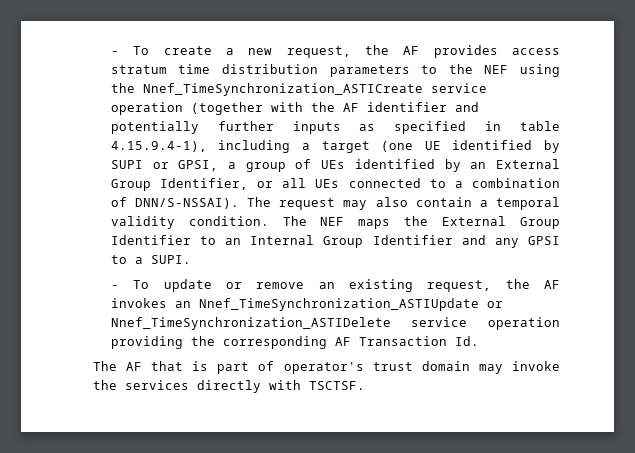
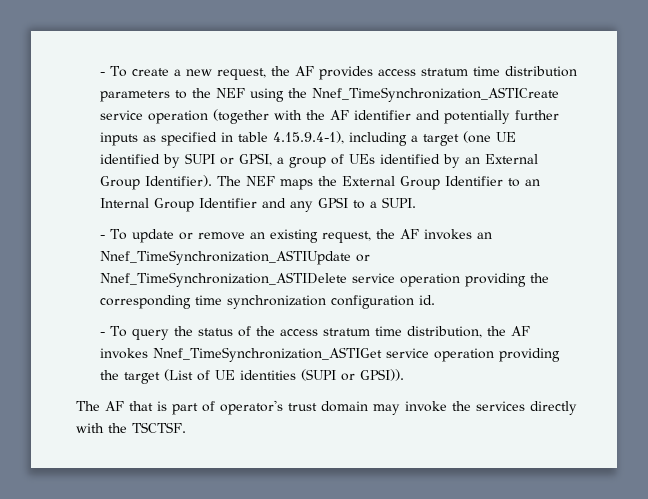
- - To create a new request, the AF provides access stratum time distribution parameters to the NEF using the Nnef_TimeSynchronization_ASTICreate service operation (together with the AF identifier and potentially further inputs as specified in table 4.15.9.4-1), including a target (one UE identified by SUPI or GPSI, a group of UEs identified by an External Group Identifier, or all UEs connected to a combination of DNN/S-NSSAI). The request may also contain a temporal validity condition.
+ - To create a new request, the AF provides access stratum time distribution parameters to the NEF using the Nnef_TimeSynchronization_ASTICreate service operation (together with the AF identifier and potentially further inputs as specified in table 4.15.9.4-1), including a target (one UE identified by SUPI or GPSI, a group of UEs identified by an External Group Identifier).
- - To update or remove an existing request, the AF invokes an Nnef_TimeSynchronization_ASTIUpdate or Nnef_TimeSynchronization_ASTIDelete service operation providing the corresponding AF Transaction Id.
+ - To update or remove an existing request, the AF invokes an Nnef_TimeSynchronization_ASTIUpdate or Nnef_TimeSynchronization_ASTIDelete service operation providing the corresponding time synchronization configuration id.
+ - To query the status of the access stratum time distribution, the AF invokes Nnef_TimeSynchronization_ASTIGet service operation providing the target (List of UE identities (SUPI or GPSI)).
- The AF that is part of operator's trust domain may invoke the services directly with TSCTSF.
+ The AF that is part of operator's trust domain may invoke the services directly with the TSCTSF.

